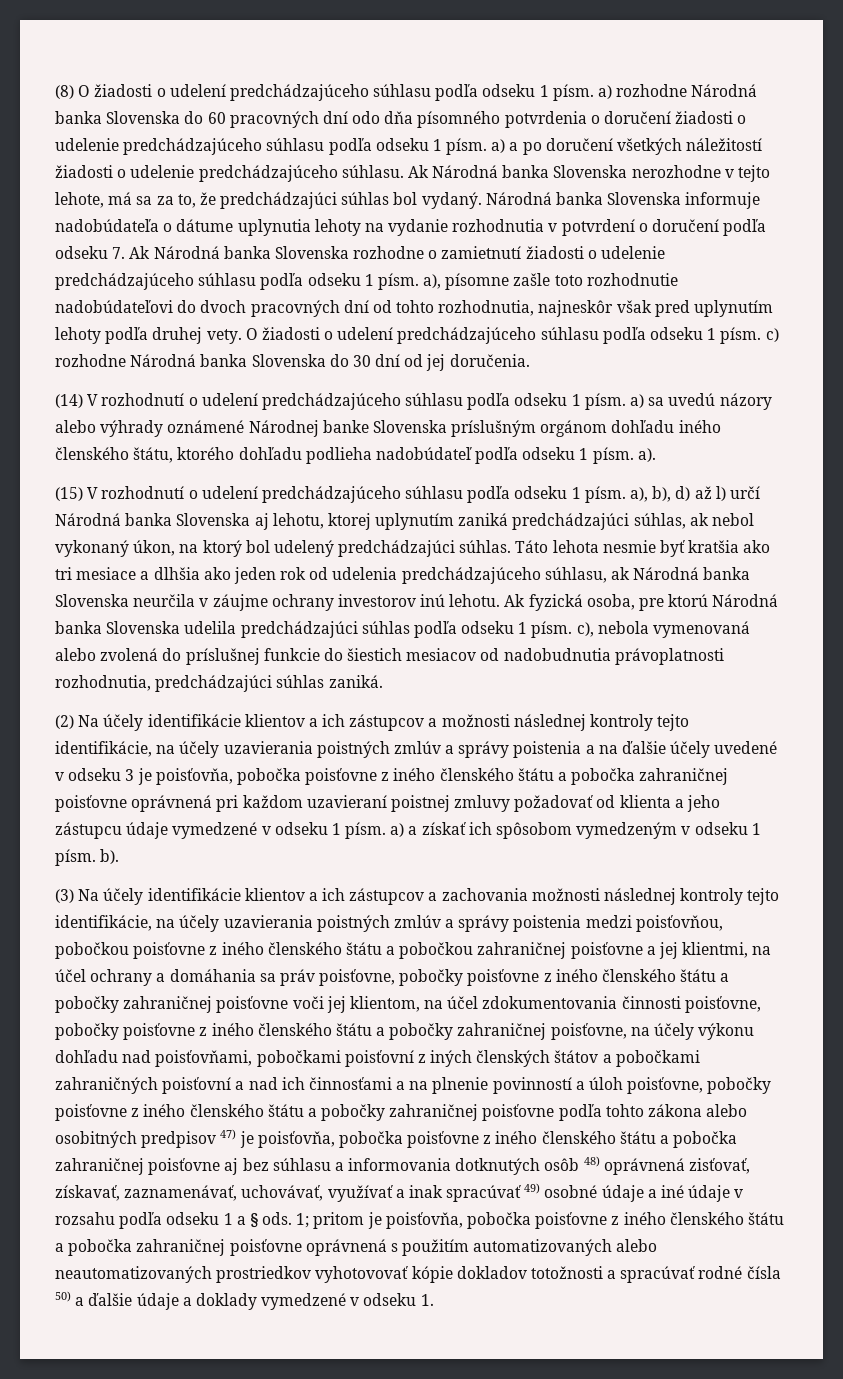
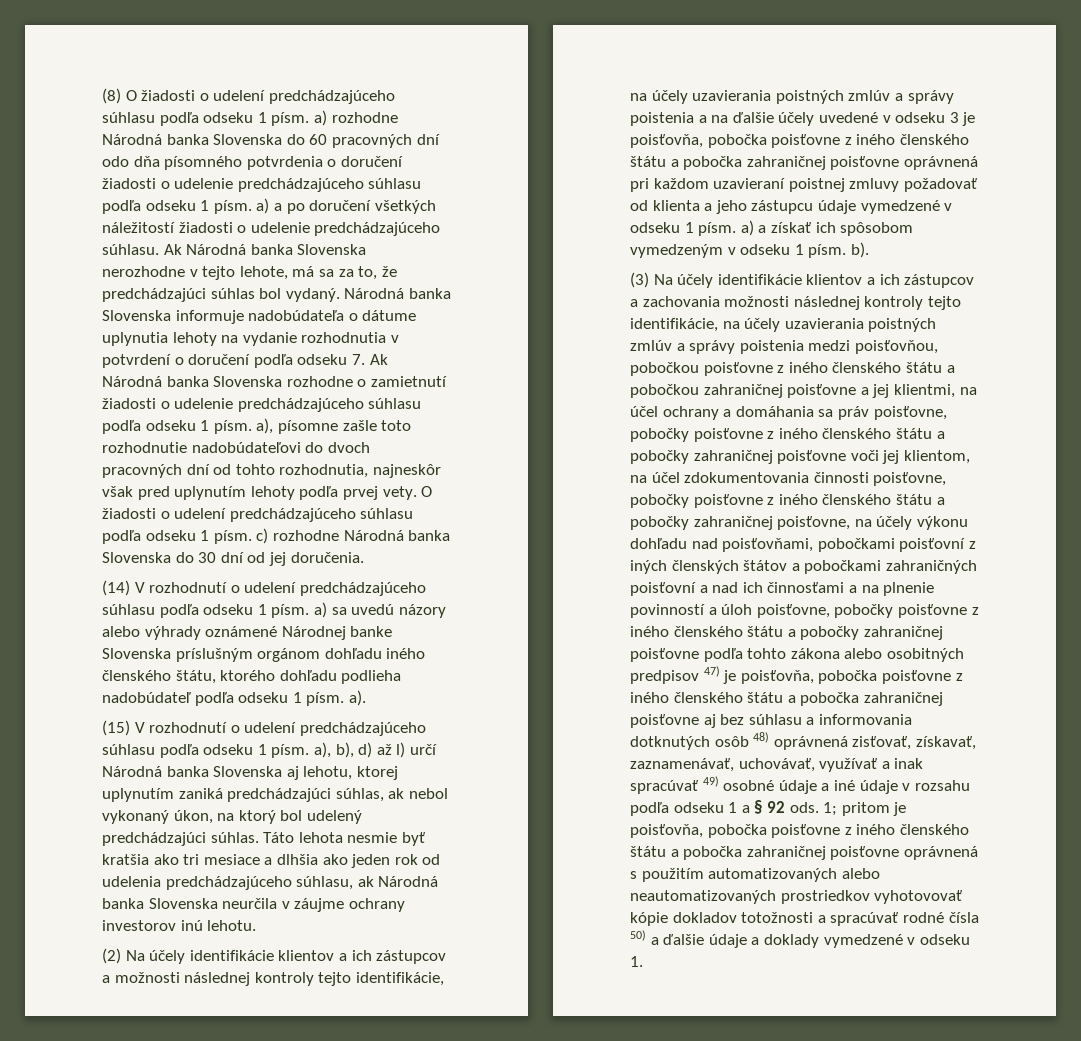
- Národná banka Slovenska informuje nadobúdateľa o dátume uplynutia lehoty na vydanie rozhodnutia v potvrdení o doručení podľa odseku 7. Ak Národná banka Slovenska rozhodne o zamietnutí žiadosti o udelenie predchádzajúceho súhlasu podľa odseku 1 písm. a), písomne zašle toto rozhodnutie nadobúdateľovi do dvoch pracovných dní od tohto rozhodnutia, najneskôr však pred uplynutím lehoty podľa druhej vety.
+ Národná banka Slovenska informuje nadobúdateľa o dátume uplynutia lehoty na vydanie rozhodnutia v potvrdení o doručení podľa odseku 7. Ak Národná banka Slovenska rozhodne o zamietnutí žiadosti o udelenie predchádzajúceho súhlasu podľa odseku 1 písm. a), písomne zašle toto rozhodnutie nadobúdateľovi do dvoch pracovných dní od tohto rozhodnutia, najneskôr však pred uplynutím lehoty podľa prvej vety.
- Ak fyzická osoba, pre ktorú Národná banka Slovenska udelila predchádzajúci súhlas podľa odseku 1 písm. c), nebola vymenovaná alebo zvolená do príslušnej funkcie do šiestich mesiacov od nadobudnutia právoplatnosti rozhodnutia, predchádzajúci súhlas zaniká.
- (3) Na účely identifikácie klientov a ich zástupcov a zachovania možnosti následnej kontroly tejto identifikácie, na účely uzavierania poistných zmlúv a správy poistenia medzi poisťovňou, pobočkou poisťovne z iného členského štátu a pobočkou zahraničnej poisťovne a jej klientmi, na účel ochrany a domáhania sa práv poisťovne, pobočky poisťovne z iného členského štátu a pobočky zahraničnej poisťovne voči jej klientom, na účel zdokumentovania činnosti poisťovne, pobočky poisťovne z iného členského štátu a pobočky zahraničnej poisťovne, na účely výkonu dohľadu nad poisťovňami, pobočkami poisťovní z iných členských štátov a pobočkami zahraničných poisťovní a nad ich činnosťami a na plnenie povinností a úloh poisťovne, pobočky poisťovne z iného členského štátu a pobočky zahraničnej poisťovne podľa tohto zákona alebo osobitných predpisov 47) je poisťovňa, pobočka poisťovne z iného členského štátu a pobočka zahraničnej poisťovne aj bez súhlasu a informovania dotknutých osôb 48) oprávnená zisťovať, získavať, zaznamenávať, uchovávať, využívať a inak spracúvať 49) osobné údaje a iné údaje v rozsahu podľa odseku 1 a § ods.
+ (3) Na účely identifikácie klientov a ich zástupcov a zachovania možnosti následnej kontroly tejto identifikácie, na účely uzavierania poistných zmlúv a správy poistenia medzi poisťovňou, pobočkou poisťovne z iného členského štátu a pobočkou zahraničnej poisťovne a jej klientmi, na účel ochrany a domáhania sa práv poisťovne, pobočky poisťovne z iného členského štátu a pobočky zahraničnej poisťovne voči jej klientom, na účel zdokumentovania činnosti poisťovne, pobočky poisťovne z iného členského štátu a pobočky zahraničnej poisťovne, na účely výkonu dohľadu nad poisťovňami, pobočkami poisťovní z iných členských štátov a pobočkami zahraničných poisťovní a nad ich činnosťami a na plnenie povinností a úloh poisťovne, pobočky poisťovne z iného členského štátu a pobočky zahraničnej poisťovne podľa tohto zákona alebo osobitných predpisov 47) je poisťovňa, pobočka poisťovne z iného členského štátu a pobočka zahraničnej poisťovne aj bez súhlasu a informovania dotknutých osôb 48) oprávnená zisťovať, získavať, zaznamenávať, uchovávať, využívať a inak spracúvať 49) osobné údaje a iné údaje v rozsahu podľa odseku 1 a § 92 ods.

